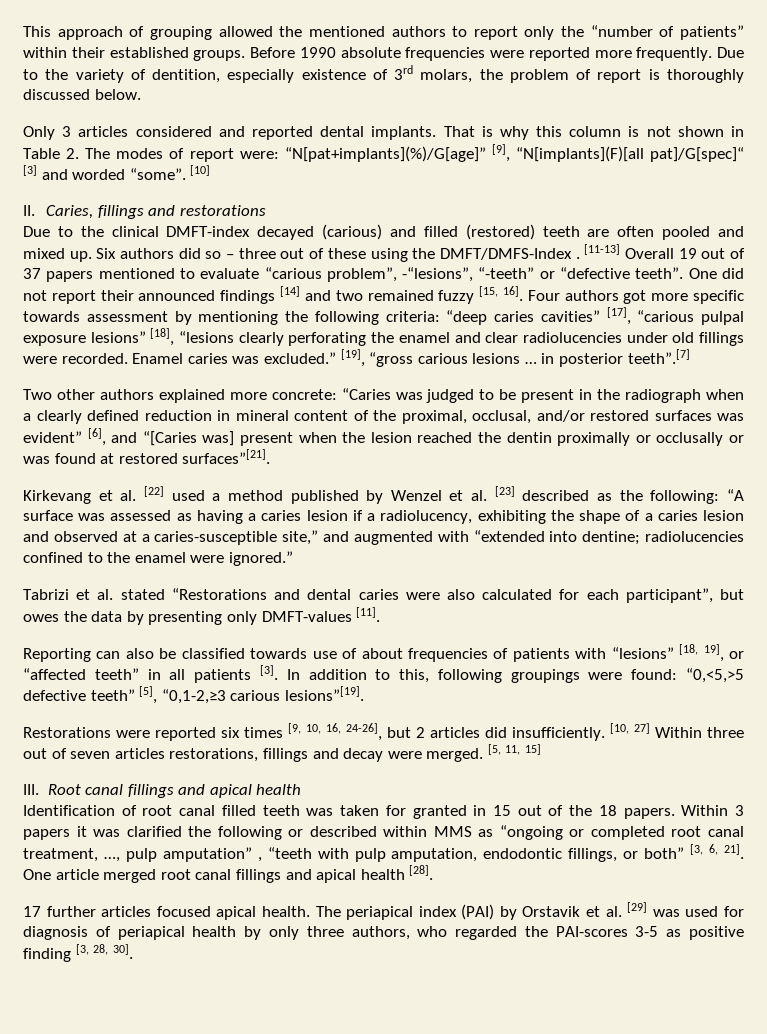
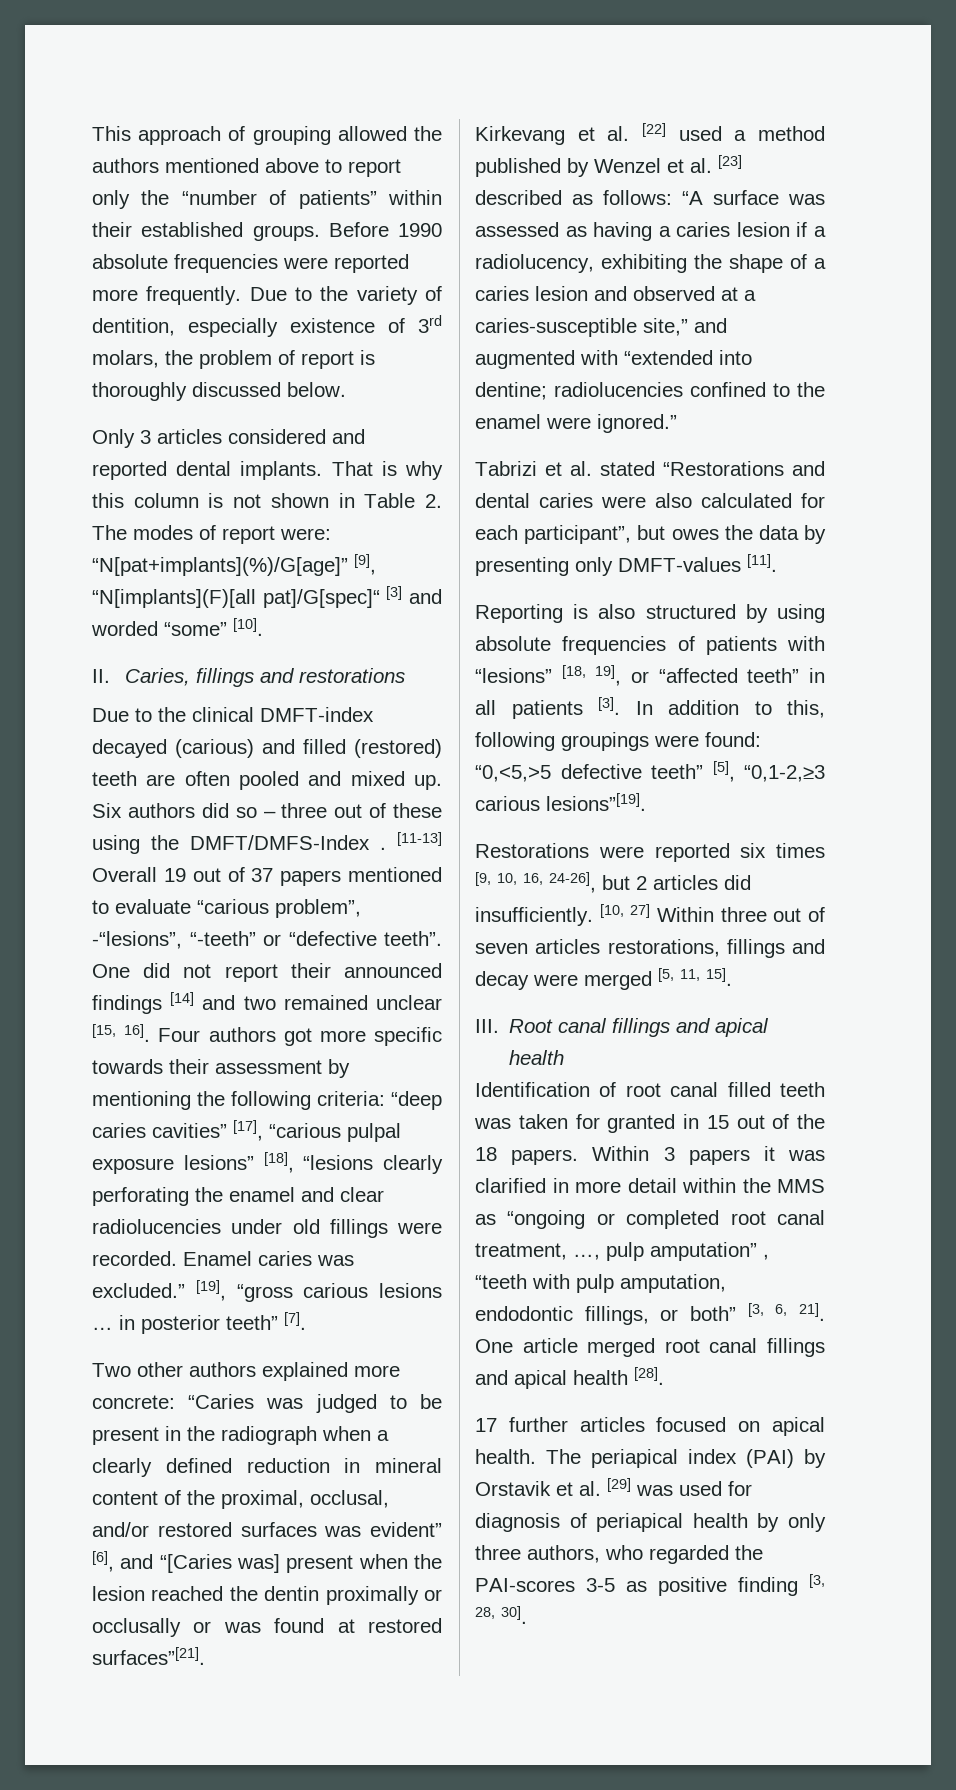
- This approach of grouping allowed the mentioned authors to report only the “number of patients” within their established groups.
+ This approach of grouping allowed the authors mentioned above to report only the “number of patients” within their established groups.
- That is why this column is not shown in Table 2. The modes of report were: “N[pat+implants](%)/G[age]” [9], “N[implants](F)[all pat]/G[spec]“ [3] and worded “some”. [10]
+ That is why this column is not shown in Table 2. The modes of report were: “N[pat+implants](%)/G[age]” [9], “N[implants](F)[all pat]/G[spec]“ [3] and worded “some” [10].
- One did not report their announced findings [14] and two remained fuzzy [15, 16].
+ One did not report their announced findings [14] and two remained unclear [15, 16].
- Four authors got more specific towards assessment by mentioning the following criteria: “deep caries cavities” [17], “carious pulpal exposure lesions” [18], “lesions clearly perforating the enamel and clear radiolucencies under old fillings were recorded.
+ Four authors got more specific towards their assessment by mentioning the following criteria: “deep caries cavities” [17], “carious pulpal exposure lesions” [18], “lesions clearly perforating the enamel and clear radiolucencies under old fillings were recorded.
- [19], “gross carious lesions … in posterior teeth”.[7]
+ [19], “gross carious lesions … in posterior teeth” [7].
- Kirkevang et al. [22] used a method published by Wenzel et al. [23] described as the following: “A surface was assessed as having a caries lesion if a radiolucency, exhibiting the shape of a caries lesion and observed at a caries-susceptible site,” and augmented with “extended into dentine; radiolucencies confined to the enamel were ignored.”
+ Kirkevang et al. [22] used a method published by Wenzel et al. [23] described as follows: “A surface was assessed as having a caries lesion if a radiolucency, exhibiting the shape of a caries lesion and observed at a caries-susceptible site,” and augmented with “extended into dentine; radiolucencies confined to the enamel were ignored.”
- Reporting can also be classified towards use of about frequencies of patients with “lesions” [18, 19], or “affected teeth” in all patients [3].
+ Reporting is also structured by using absolute frequencies of patients with “lesions” [18, 19], or “affected teeth” in all patients [3].
- [10, 27] Within three out of seven articles restorations, fillings and decay were merged. [5, 11, 15]
+ [10, 27] Within three out of seven articles restorations, fillings and decay were merged [5, 11, 15].
- Within 3 papers it was clarified the following or described within MMS as “ongoing or completed root canal treatment, …, pulp amputation” , “teeth with pulp amputation, endodontic fillings, or both” [3, 6, 21].
+ Within 3 papers it was clarified in more detail within the MMS as “ongoing or completed root canal treatment, …, pulp amputation” , “teeth with pulp amputation, endodontic fillings, or both” [3, 6, 21].
- 17 further articles focused apical health.
+ 17 further articles focused on apical health.

